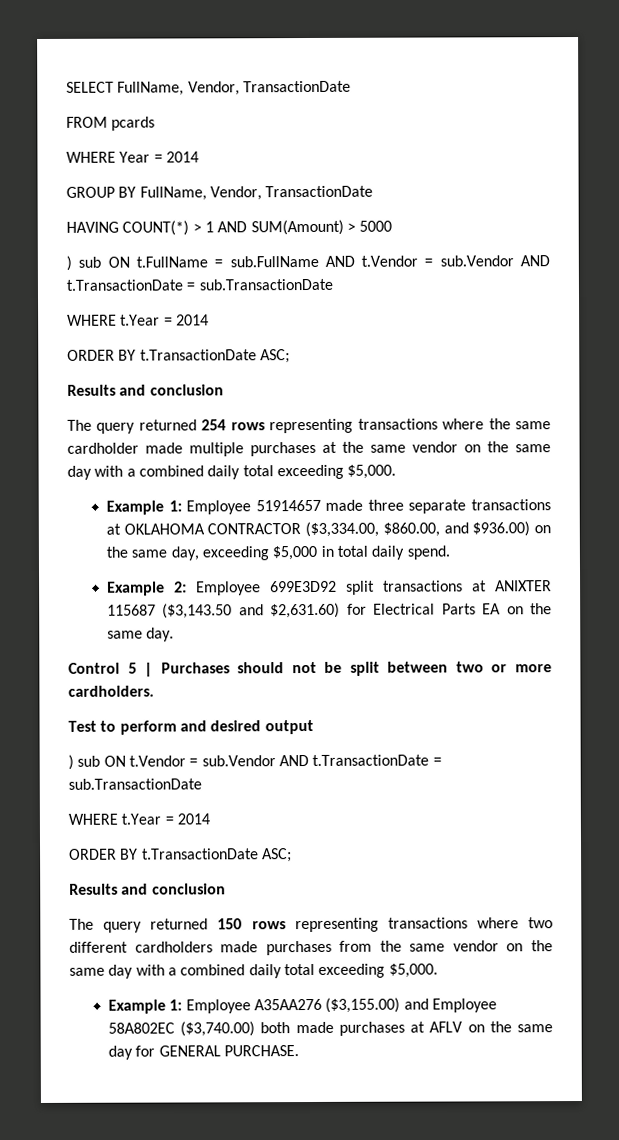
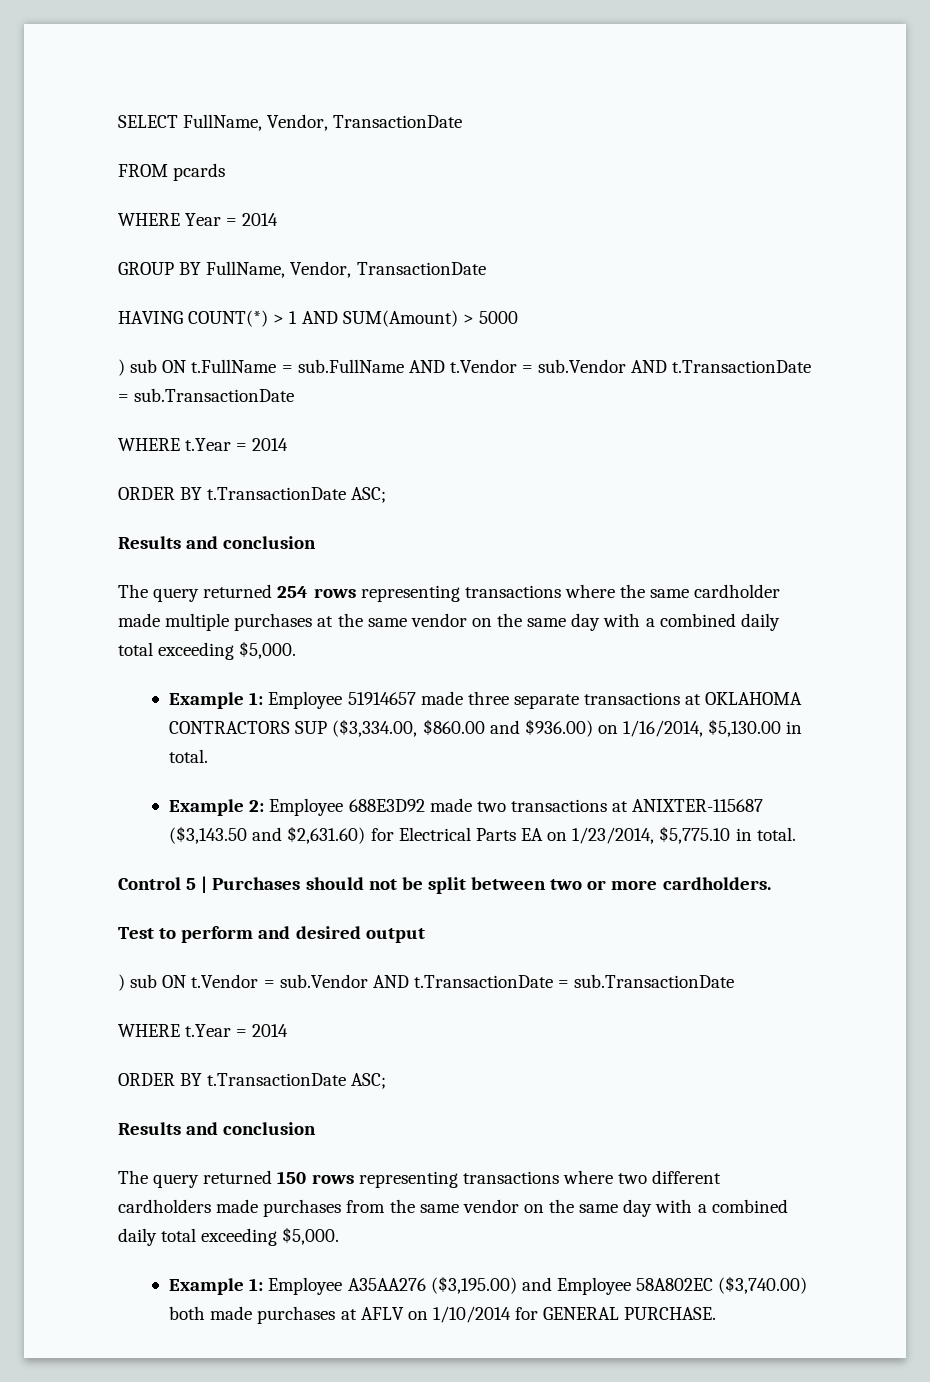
- Example 1: Employee 51914657 made three separate transactions at OKLAHOMA CONTRACTOR ($3,334.00, $860.00, and $936.00) on the same day, exceeding $5,000 in total daily spend.
- Example 2: Employee 699E3D92 split transactions at ANIXTER 115687 ($3,143.50 and $2,631.60) for Electrical Parts EA on the same day.
+ Example 1: Employee 51914657 made three separate transactions at OKLAHOMA CONTRACTORS SUP ($3,334.00, $860.00 and $936.00) on 1/16/2014, $5,130.00 in total.
+ Example 2: Employee 688E3D92 made two transactions at ANIXTER-115687 ($3,143.50 and $2,631.60) for Electrical Parts EA on 1/23/2014, $5,775.10 in total.
- Example 1: Employee A35AA276 ($3,155.00) and Employee 58A802EC ($3,740.00) both made purchases at AFLV on the same day for GENERAL PURCHASE.
+ Example 1: Employee A35AA276 ($3,195.00) and Employee 58A802EC ($3,740.00) both made purchases at AFLV on 1/10/2014 for GENERAL PURCHASE.

